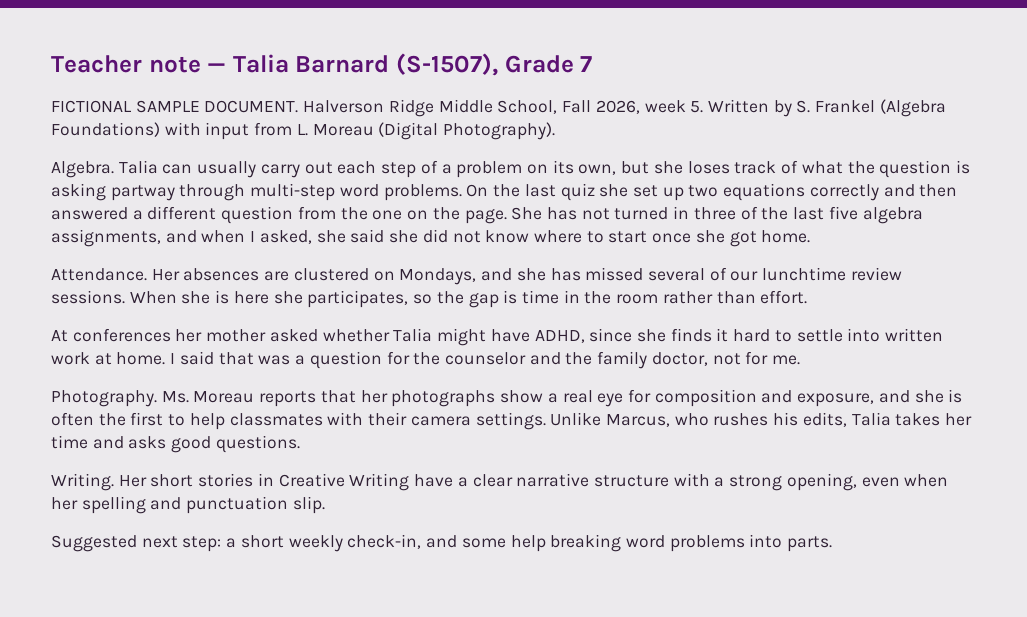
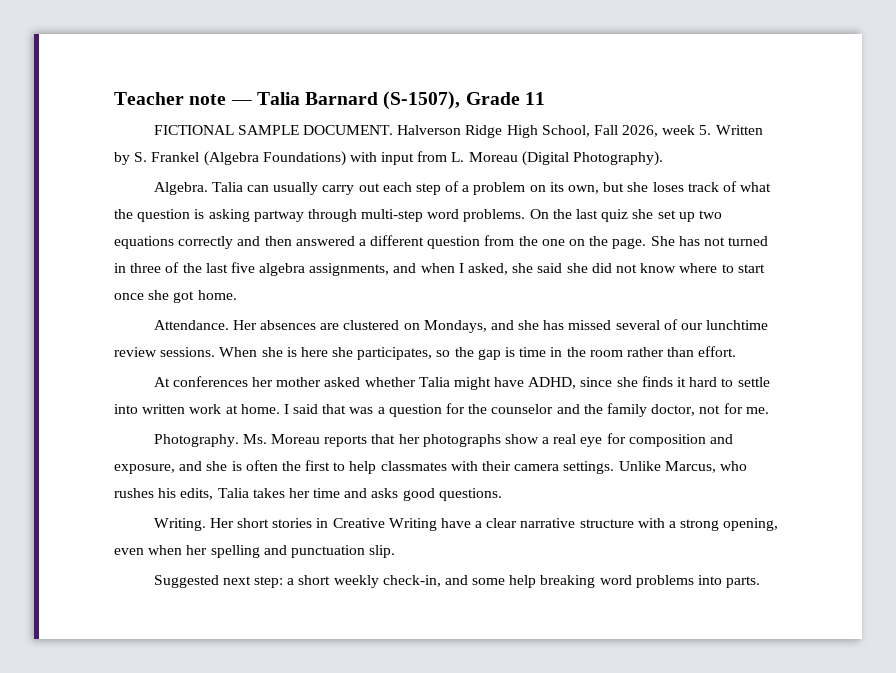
- Teacher note — Talia Barnard (S-1507), Grade 7
+ Teacher note — Talia Barnard (S-1507), Grade 11
- Halverson Ridge Middle School, Fall 2026, week 5. Written by S. Frankel (Algebra Foundations) with input from L. Moreau (Digital Photography).
+ Halverson Ridge High School, Fall 2026, week 5. Written by S. Frankel (Algebra Foundations) with input from L. Moreau (Digital Photography).

